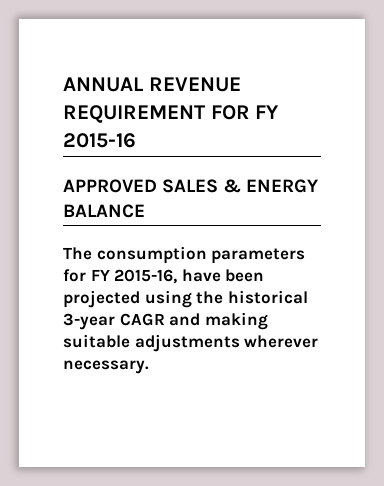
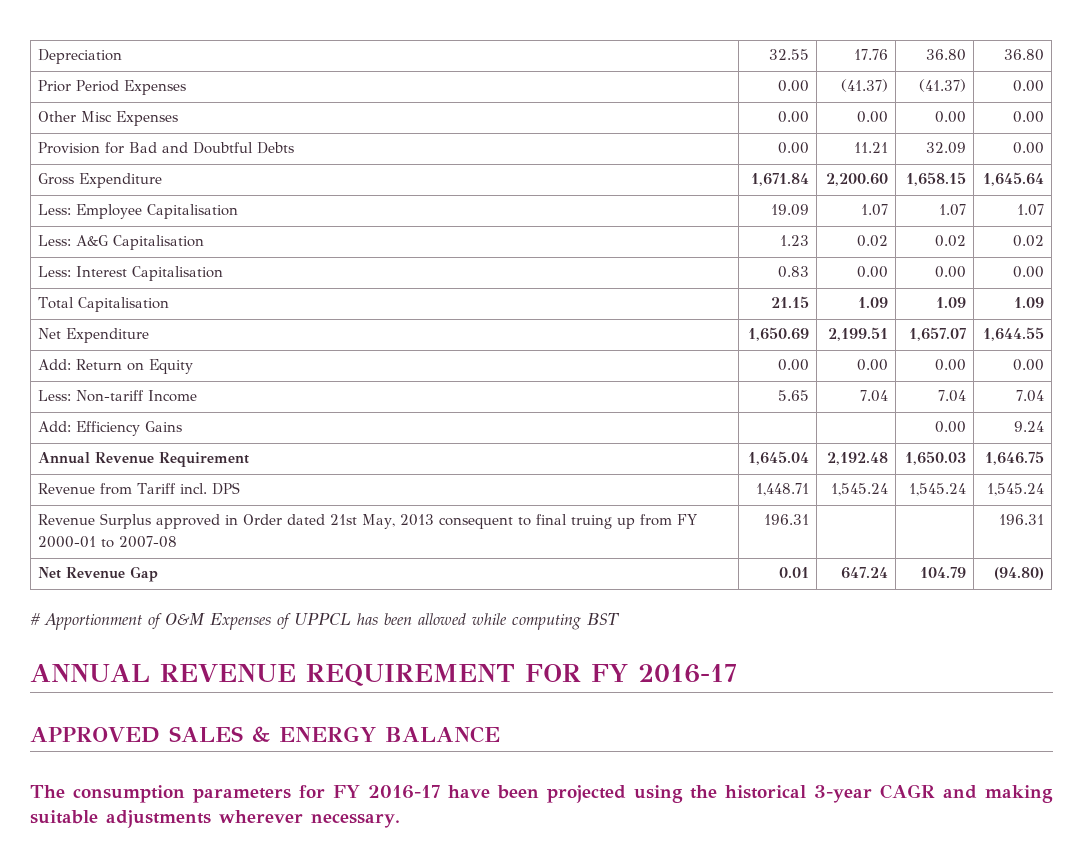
+ Depreciation | 32.55 | 17.76 | 36.80 | 36.80
+ Prior Period Expenses | 0.00 | (41.37) | (41.37) | 0.00
+ Other Misc Expenses | 0.00 | 0.00 | 0.00 | 0.00
+ Provision for Bad and Doubtful Debts | 0.00 | 11.21 | 32.09 | 0.00
+ Gross Expenditure | 1,671.84 | 2,200.60 | 1,658.15 | 1,645.64
+ Less: Employee Capitalisation | 19.09 | 1.07 | 1.07 | 1.07
+ Less: A&G Capitalisation | 1.23 | 0.02 | 0.02 | 0.02
+ Less: Interest Capitalisation | 0.83 | 0.00 | 0.00 | 0.00
+ Total Capitalisation | 21.15 | 1.09 | 1.09 | 1.09
+ Net Expenditure | 1,650.69 | 2,199.51 | 1,657.07 | 1,644.55
+ Add: Return on Equity | 0.00 | 0.00 | 0.00 | 0.00
+ Less: Non-tariff Income | 5.65 | 7.04 | 7.04 | 7.04
+ Add: Efficiency Gains | | | 0.00 | 9.24
+ Annual Revenue Requirement | 1,645.04 | 2,192.48 | 1,650.03 | 1,646.75
+ Revenue from Tariff incl. DPS | 1,448.71 | 1,545.24 | 1,545.24 | 1,545.24
+ Revenue Surplus approved in Order dated 21st May, 2013 consequent to final truing up from FY 2000-01 to 2007-08 | 196.31 | | | 196.31
+ Net Revenue Gap | 0.01 | 647.24 | 104.79 | (94.80)
+ # Apportionment of O&M Expenses of UPPCL has been allowed while computing BST
- ANNUAL REVENUE REQUIREMENT FOR FY 2015-16
+ ANNUAL REVENUE REQUIREMENT FOR FY 2016-17
- The consumption parameters for FY 2015-16, have been projected using the historical 3-year CAGR and making suitable adjustments wherever necessary.
+ The consumption parameters for FY 2016-17 have been projected using the historical 3-year CAGR and making suitable adjustments wherever necessary.

